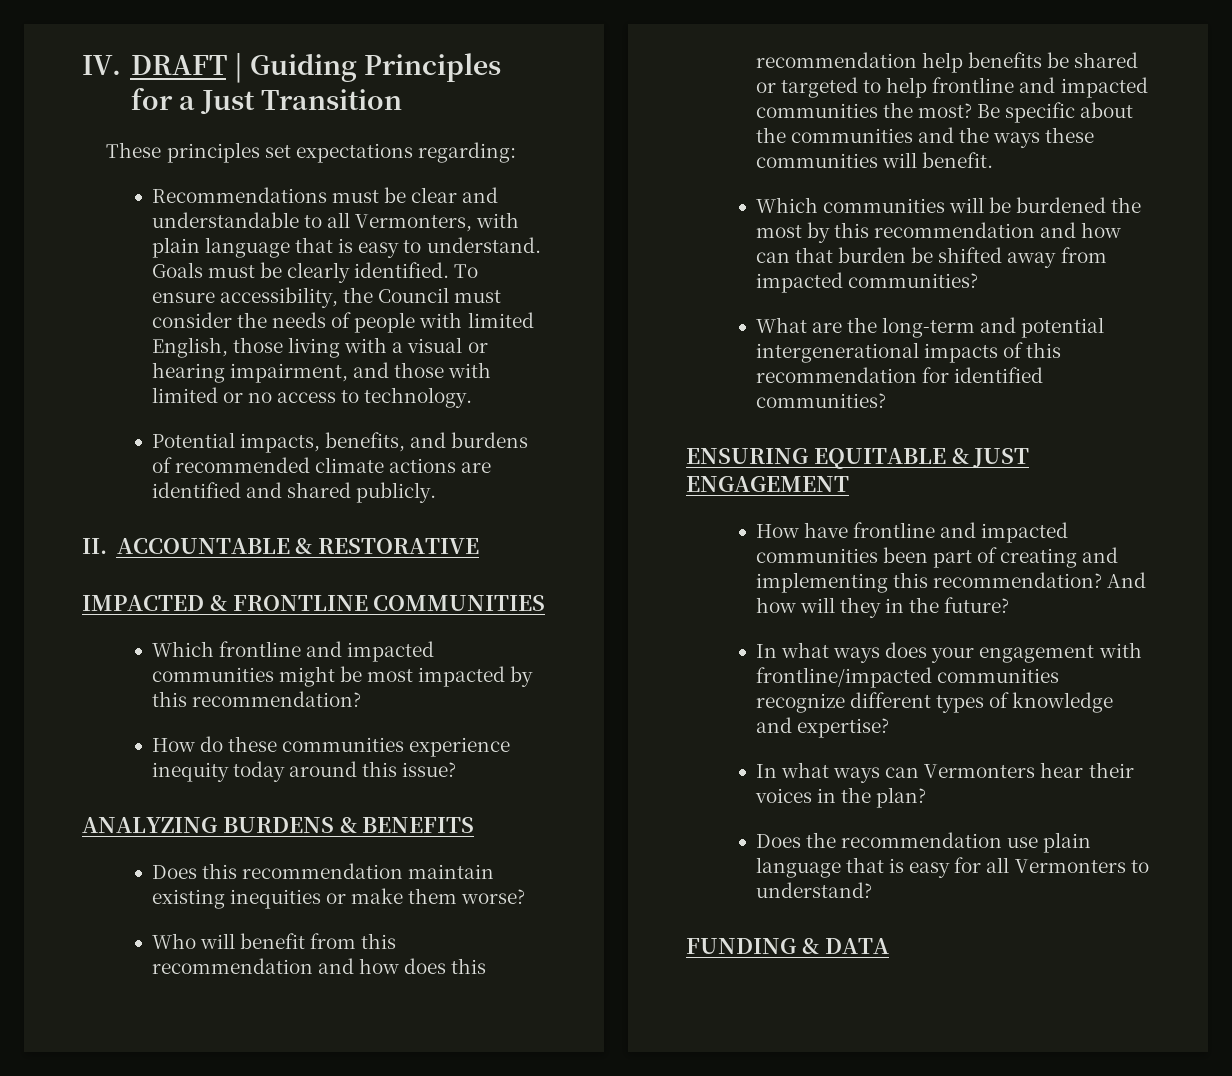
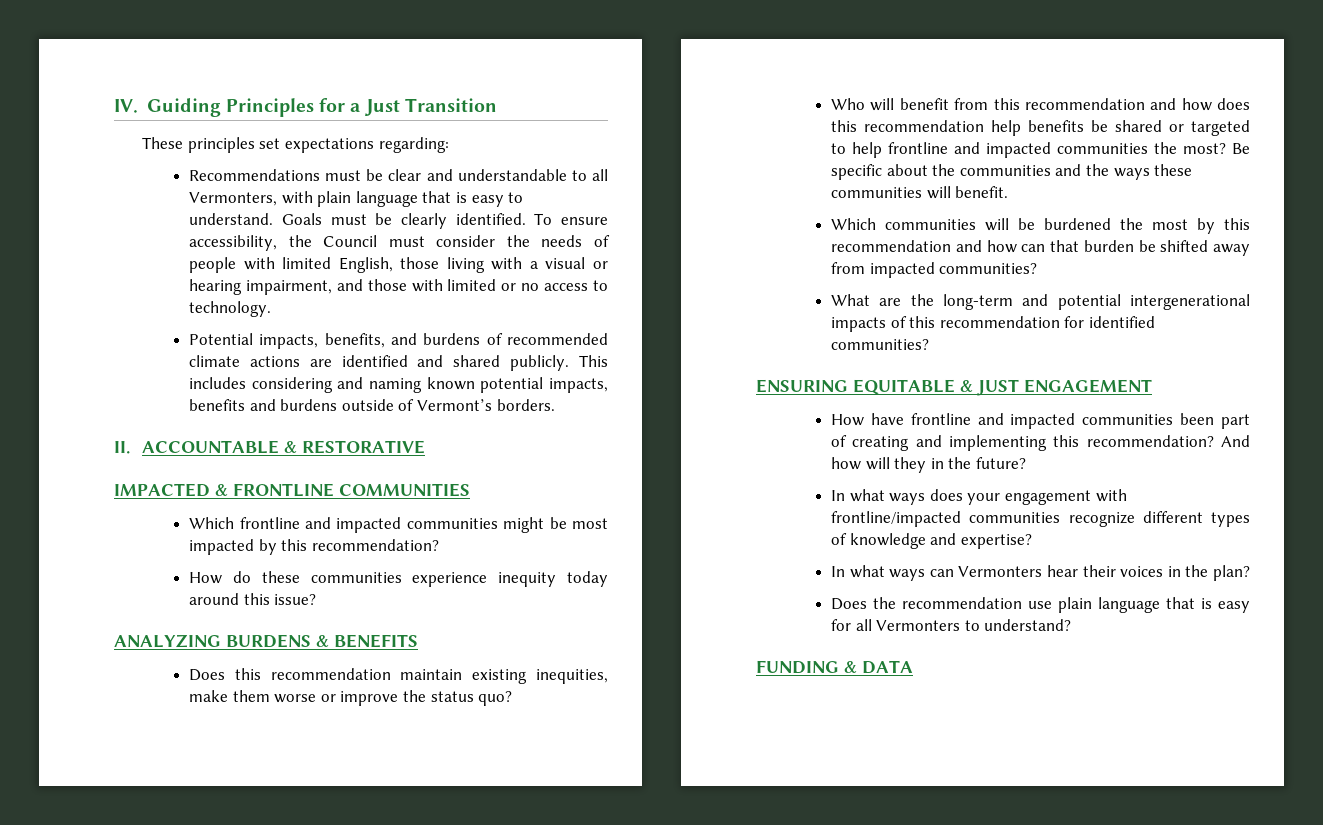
- IV. DRAFT | Guiding Principles for a Just Transition
+ IV. Guiding Principles for a Just Transition
+ This includes considering and naming known potential impacts, benefits and burdens outside of Vermont’s borders.
- Does this recommendation maintain existing inequities or make them worse?
+ Does this recommendation maintain existing inequities, make them worse or improve the status quo?

